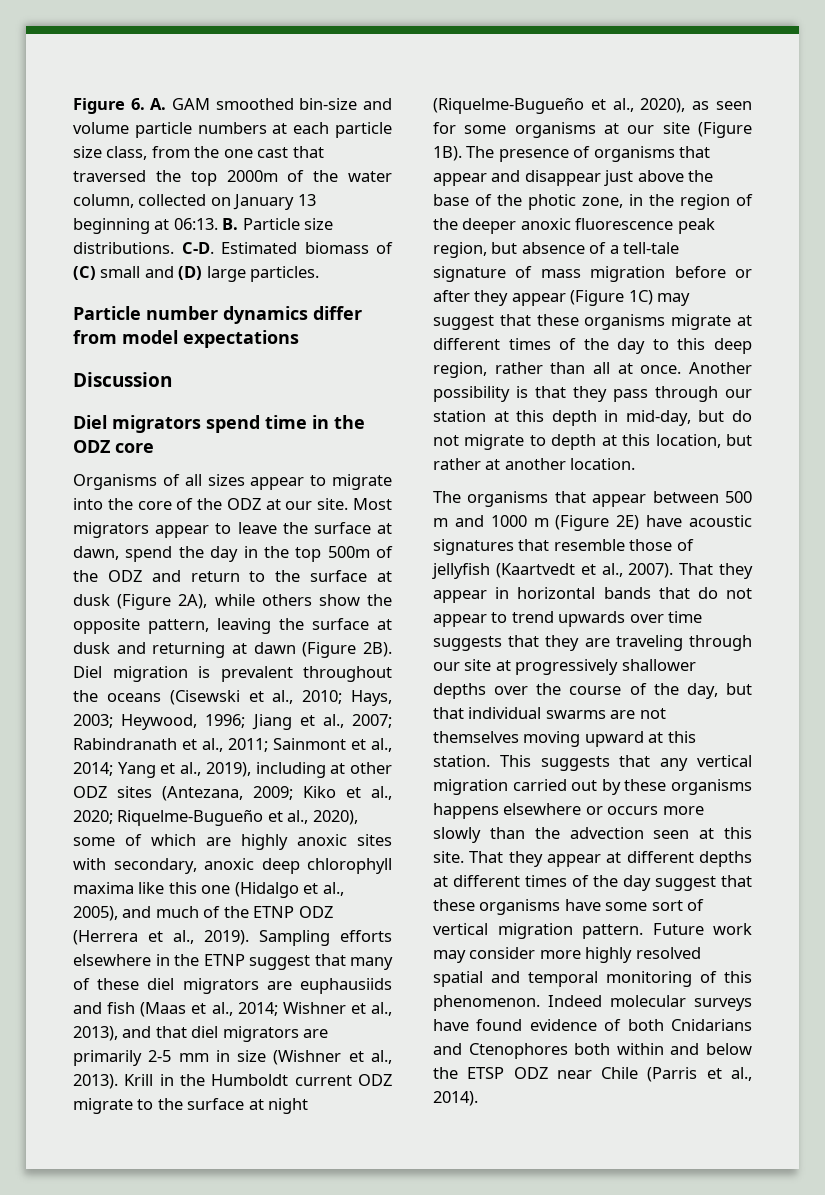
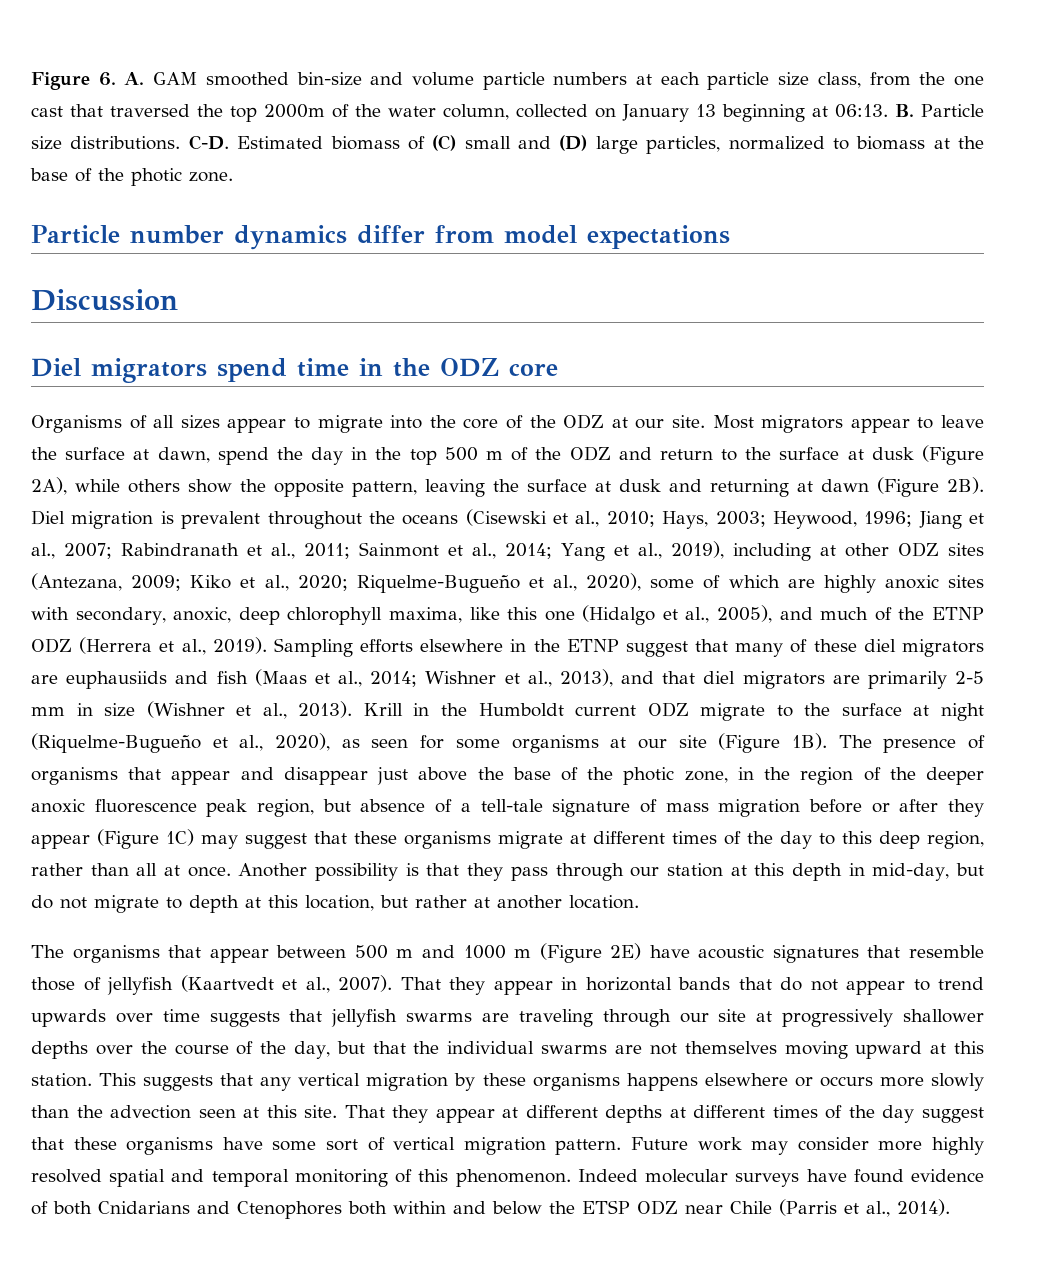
- C-D. Estimated biomass of (C) small and (D) large particles.
+ C-D. Estimated biomass of (C) small and (D) large particles, normalized to biomass at the base of the photic zone.
- Most migrators appear to leave the surface at dawn, spend the day in the top 500m of the ODZ and return to the surface at dusk (Figure 2A), while others show the opposite pattern, leaving the surface at dusk and returning at dawn (Figure 2B).
+ Most migrators appear to leave the surface at dawn, spend the day in the top 500 m of the ODZ and return to the surface at dusk (Figure 2A), while others show the opposite pattern, leaving the surface at dusk and returning at dawn (Figure 2B).
- Riquelme-Bugueño et al., 2020), some of which are highly anoxic sites with secondary, anoxic deep chlorophyll maxima like this one (Hidalgo et al., 2005), and much of the ETNP ODZ (Herrera et al., 2019).
+ Riquelme-Bugueño et al., 2020), some of which are highly anoxic sites with secondary, anoxic, deep chlorophyll maxima, like this one (Hidalgo et al., 2005), and much of the ETNP ODZ (Herrera et al., 2019).
- That they appear in horizontal bands that do not appear to trend upwards over time suggests that they are traveling through our site at progressively shallower depths over the course of the day, but that individual swarms are not themselves moving upward at this station.
+ That they appear in horizontal bands that do not appear to trend upwards over time suggests that jellyfish swarms are traveling through our site at progressively shallower depths over the course of the day, but that the individual swarms are not themselves moving upward at this station.
- This suggests that any vertical migration carried out by these organisms happens elsewhere or occurs more slowly than the advection seen at this site.
+ This suggests that any vertical migration by these organisms happens elsewhere or occurs more slowly than the advection seen at this site.

